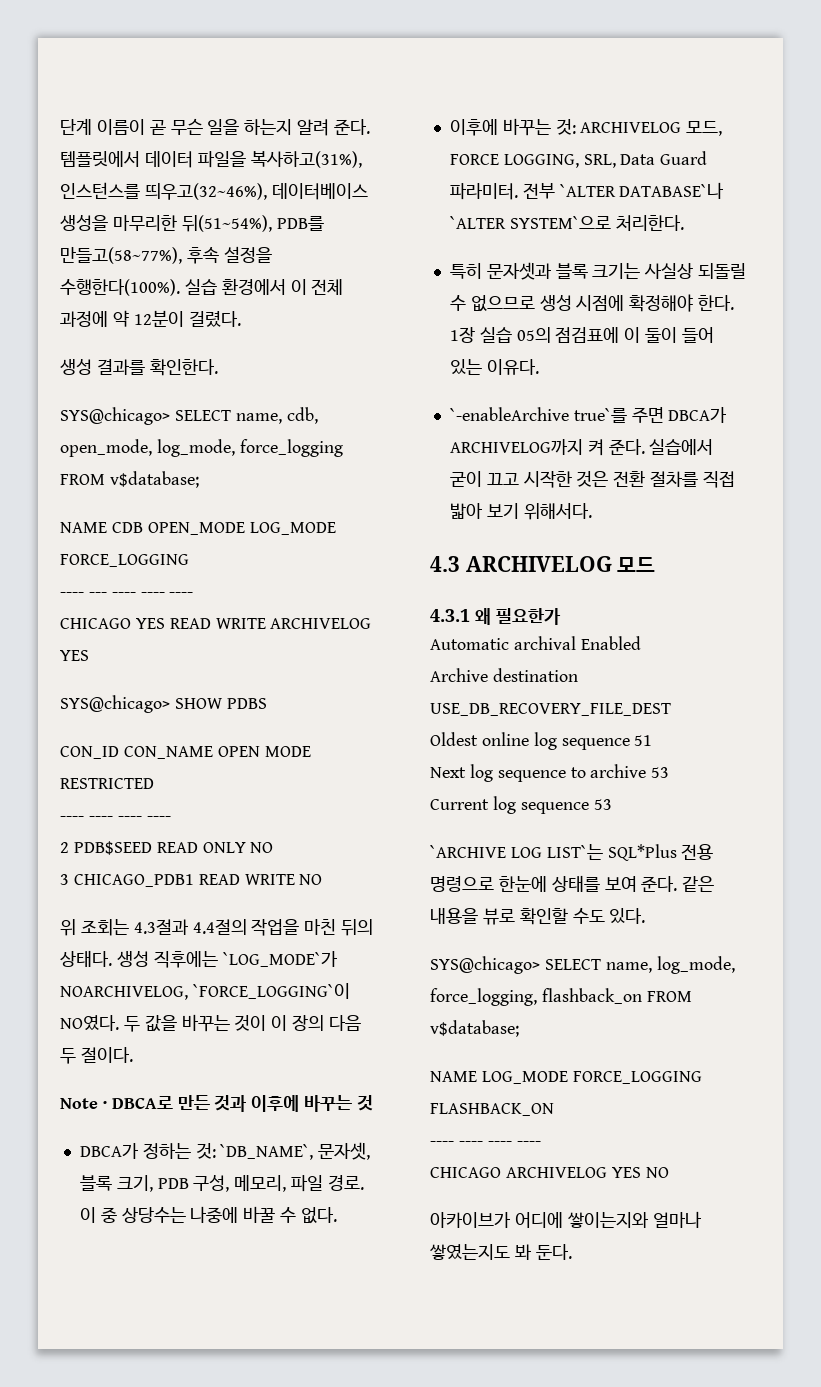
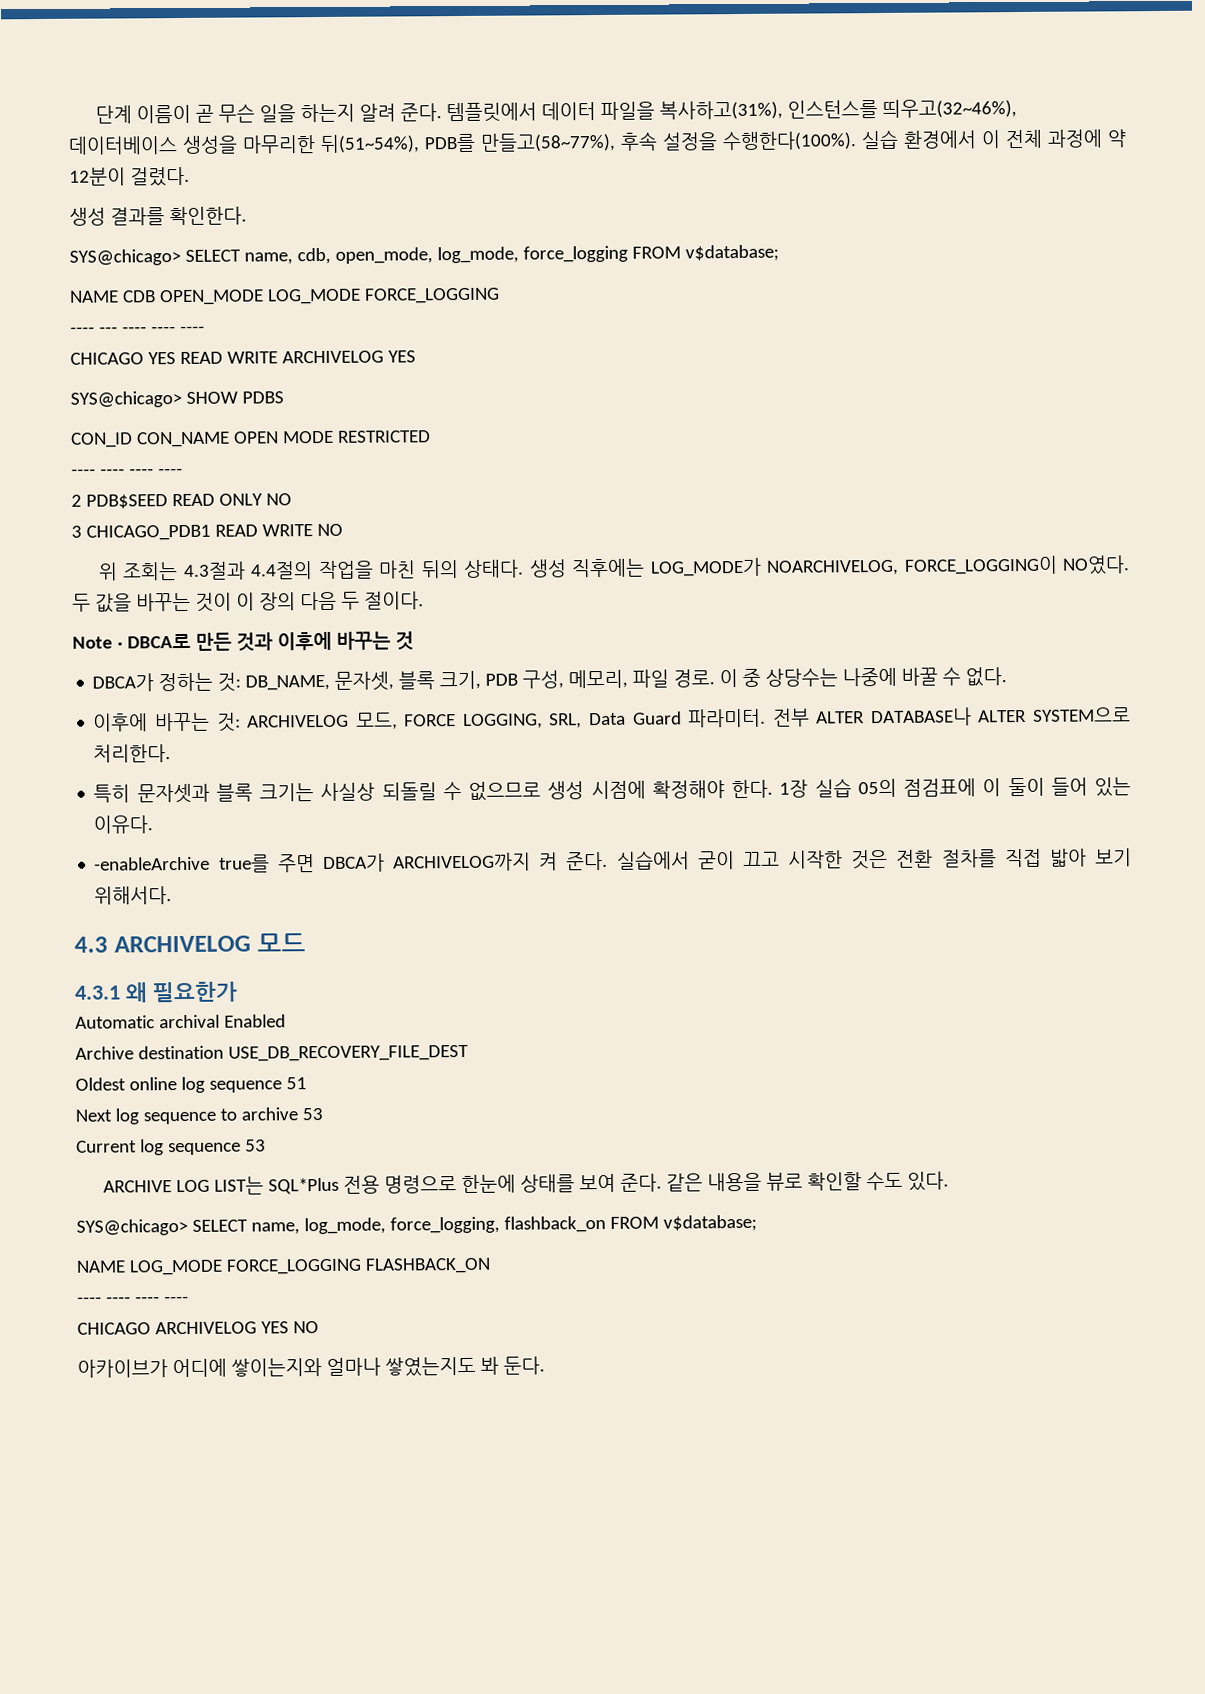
- 생성 직후에는 `LOG_MODE`가 NOARCHIVELOG, `FORCE_LOGGING`이 NO였다.
+ 생성 직후에는 LOG_MODE가 NOARCHIVELOG, FORCE_LOGGING이 NO였다.
- DBCA가 정하는 것: `DB_NAME`, 문자셋, 블록 크기, PDB 구성, 메모리, 파일 경로.
+ DBCA가 정하는 것: DB_NAME, 문자셋, 블록 크기, PDB 구성, 메모리, 파일 경로.
- 전부 `ALTER DATABASE`나 `ALTER SYSTEM`으로 처리한다.
+ 전부 ALTER DATABASE나 ALTER SYSTEM으로 처리한다.
- `-enableArchive true`를 주면 DBCA가 ARCHIVELOG까지 켜 준다.
+ -enableArchive true를 주면 DBCA가 ARCHIVELOG까지 켜 준다.
- `ARCHIVE LOG LIST`는 SQL*Plus 전용 명령으로 한눈에 상태를 보여 준다.
+ ARCHIVE LOG LIST는 SQL*Plus 전용 명령으로 한눈에 상태를 보여 준다.

